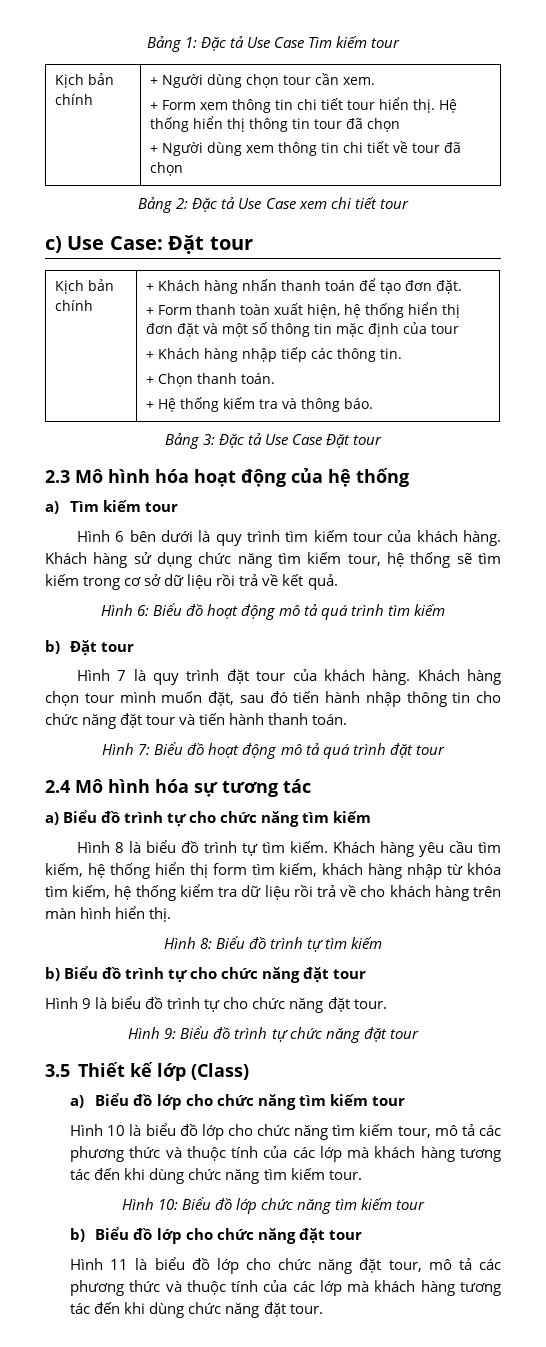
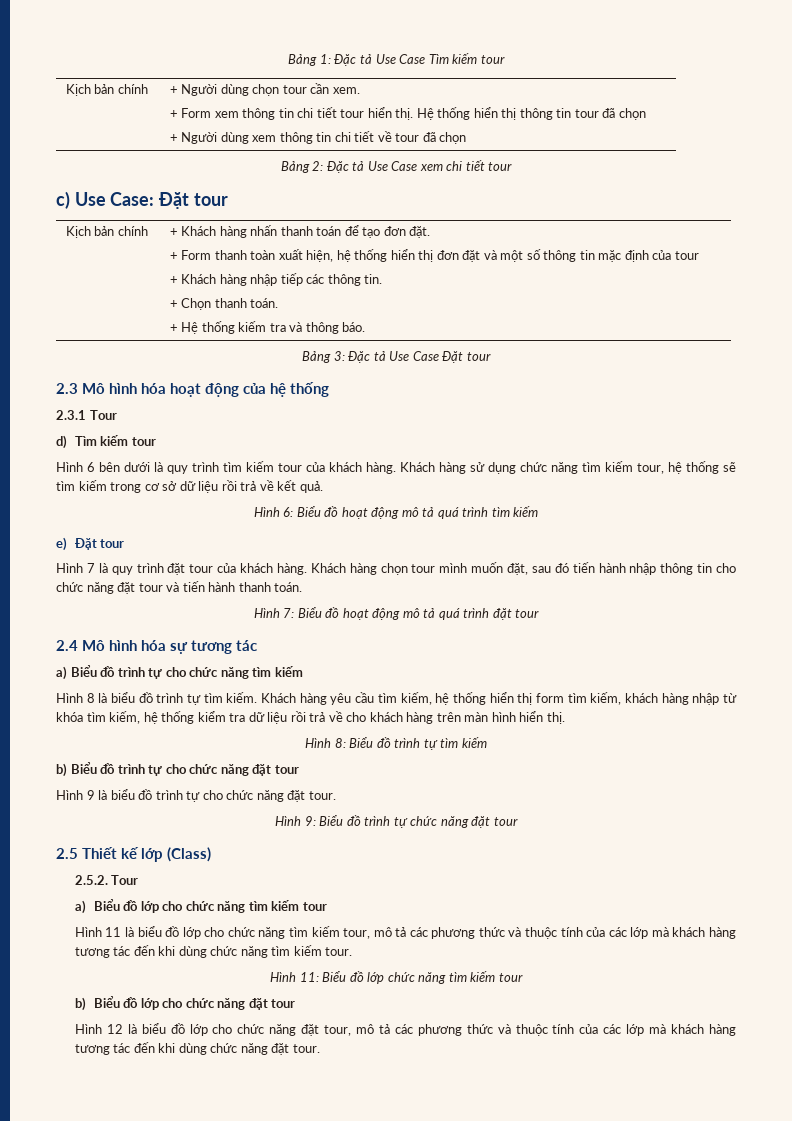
- a) Tìm kiếm tour
+ 2.3.1 Tour
+ d) Tìm kiếm tour
- b) Đặt tour
+ e) Đặt tour
- 3.5 Thiết kế lớp (Class)
+ 2.5 Thiết kế lớp (Class)
+ 2.5.2. Tour
- Hình 10 là biểu đồ lớp cho chức năng tìm kiếm tour, mô tả các phương thức và thuộc tính của các lớp mà khách hàng tương tác đến khi dùng chức năng tìm kiếm tour.
+ Hình 11 là biểu đồ lớp cho chức năng tìm kiếm tour, mô tả các phương thức và thuộc tính của các lớp mà khách hàng tương tác đến khi dùng chức năng tìm kiếm tour.
- Hình 10: Biểu đồ lớp chức năng tìm kiếm tour
+ Hình 11: Biểu đồ lớp chức năng tìm kiếm tour
- Hình 11 là biểu đồ lớp cho chức năng đặt tour, mô tả các phương thức và thuộc tính của các lớp mà khách hàng tương tác đến khi dùng chức năng đặt tour.
+ Hình 12 là biểu đồ lớp cho chức năng đặt tour, mô tả các phương thức và thuộc tính của các lớp mà khách hàng tương tác đến khi dùng chức năng đặt tour.

